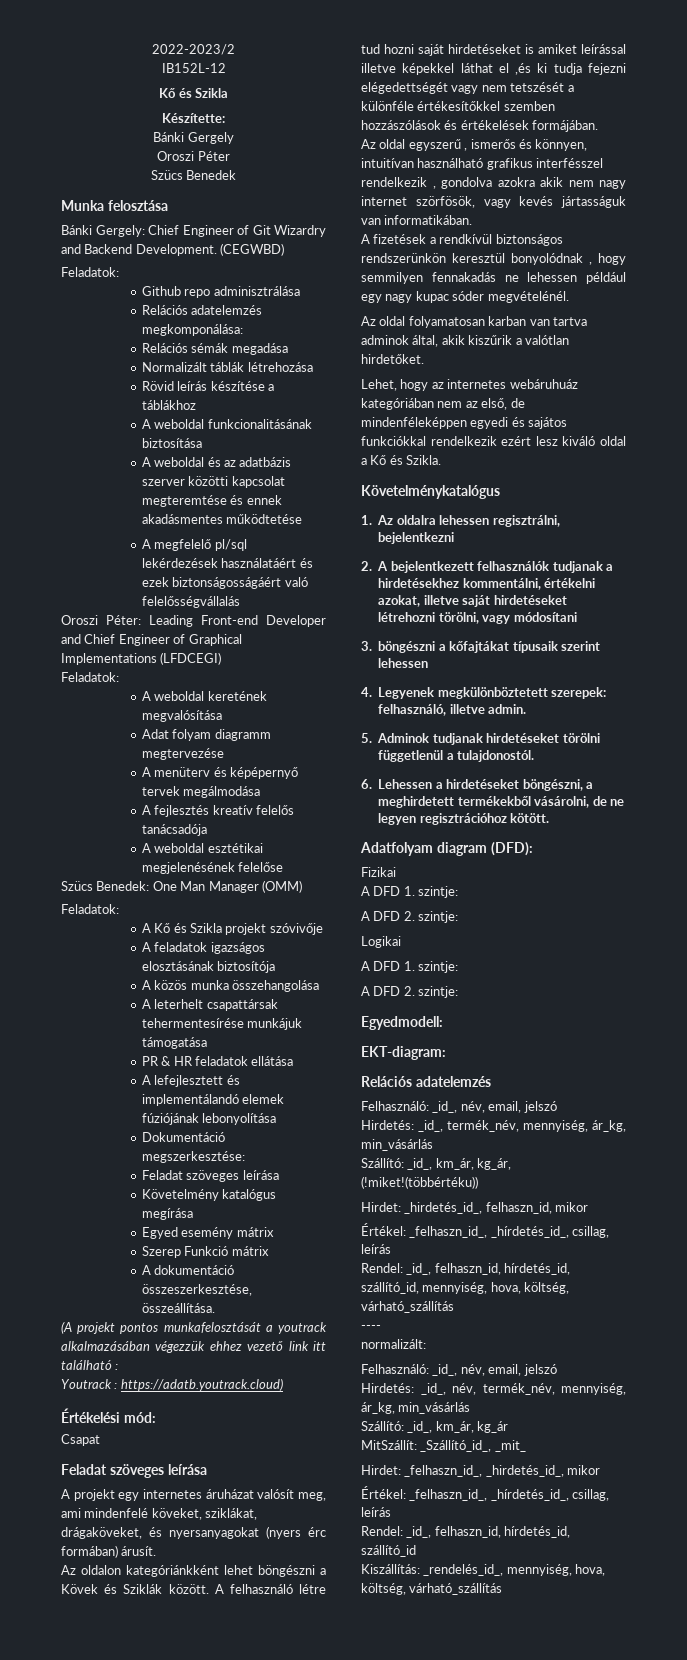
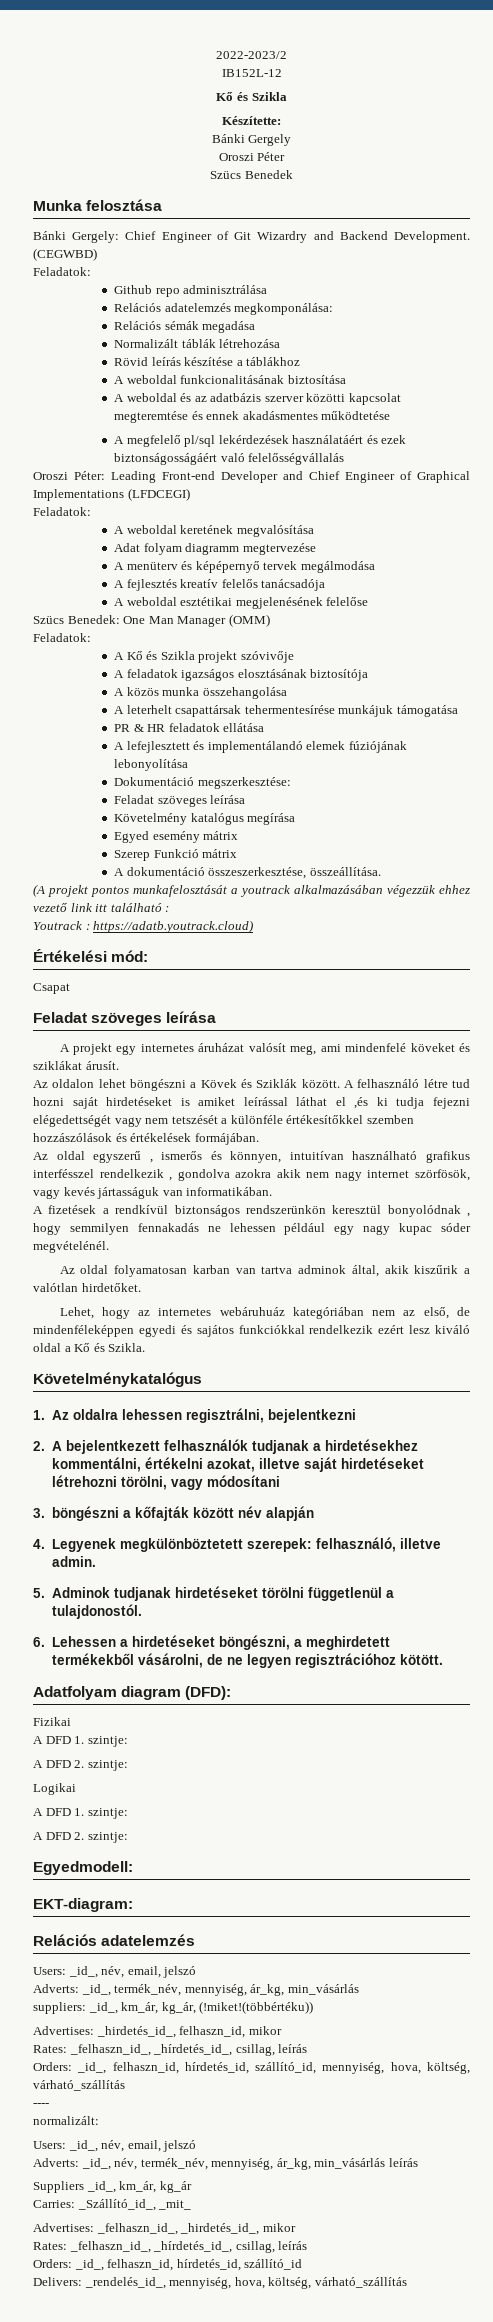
- A projekt egy internetes áruházat valósít meg, ami mindenfelé köveket, sziklákat, drágaköveket, és nyersanyagokat (nyers érc formában) árusít.
+ A projekt egy internetes áruházat valósít meg, ami mindenfelé köveket és sziklákat árusít.
- Az oldalon kategóriánkként lehet böngészni a Kövek és Sziklák között.
+ Az oldalon lehet böngészni a Kövek és Sziklák között.
- A felhasználó létre tud hozni saját hirdetéseket is amiket leírással illetve képekkel láthat el ,és ki tudja fejezni elégedettségét vagy nem tetszését a különféle értékesítőkkel szemben hozzászólások és értékelések formájában.
+ A felhasználó létre tud hozni saját hirdetéseket is amiket leírással láthat el ,és ki tudja fejezni elégedettségét vagy nem tetszését a különféle értékesítőkkel szemben hozzászólások és értékelések formájában.
- 3. böngészni a kőfajtákat típusaik szerint lehessen
+ 3. böngészni a kőfajták között név alapján
  EKT-diagram:
  Relációs adatelemzés
- Felhasználó: _id_, név, email, jelszó
- Hirdetés: _id_, termék_név, mennyiség, ár_kg, min_vásárlás
+ Users: _id_, név, email, jelszó
+ Adverts: _id_, termék_név, mennyiség, ár_kg, min_vásárlás
- Szállító: _id_, km_ár, kg_ár, (!miket!(többértéku))
+ suppliers: _id_, km_ár, kg_ár, (!miket!(többértéku))
- Hirdet: _hirdetés_id_, felhaszn_id, mikor
- Értékel: _felhaszn_id_, _hírdetés_id_, csillag, leírás
- Rendel: _id_, felhaszn_id, hírdetés_id, szállító_id, mennyiség, hova, költség, várható_szállítás
+ Advertises: _hirdetés_id_, felhaszn_id, mikor
+ Rates: _felhaszn_id_, _hírdetés_id_, csillag, leírás
+ Orders: _id_, felhaszn_id, hírdetés_id, szállító_id, mennyiség, hova, költség, várható_szállítás
  normalizált:
- Felhasználó: _id_, név, email, jelszó
- Hirdetés: _id_, név, termék_név, mennyiség, ár_kg, min_vásárlás
- Szállító: _id_, km_ár, kg_ár
+ Users: _id_, név, email, jelszó
+ Adverts: _id_, név, termék_név, mennyiség, ár_kg, min_vásárlás leírás
+ Suppliers _id_, km_ár, kg_ár
- MitSzállít: _Szállító_id_, _mit_
+ Carries: _Szállító_id_, _mit_
- Hirdet: _felhaszn_id_, _hirdetés_id_, mikor
- Értékel: _felhaszn_id_, _hírdetés_id_, csillag, leírás
- Rendel: _id_, felhaszn_id, hírdetés_id, szállító_id
+ Advertises: _felhaszn_id_, _hirdetés_id_, mikor
+ Rates: _felhaszn_id_, _hírdetés_id_, csillag, leírás
+ Orders: _id_, felhaszn_id, hírdetés_id, szállító_id
- Kiszállítás: _rendelés_id_, mennyiség, hova, költség, várható_szállítás
+ Delivers: _rendelés_id_, mennyiség, hova, költség, várható_szállítás

